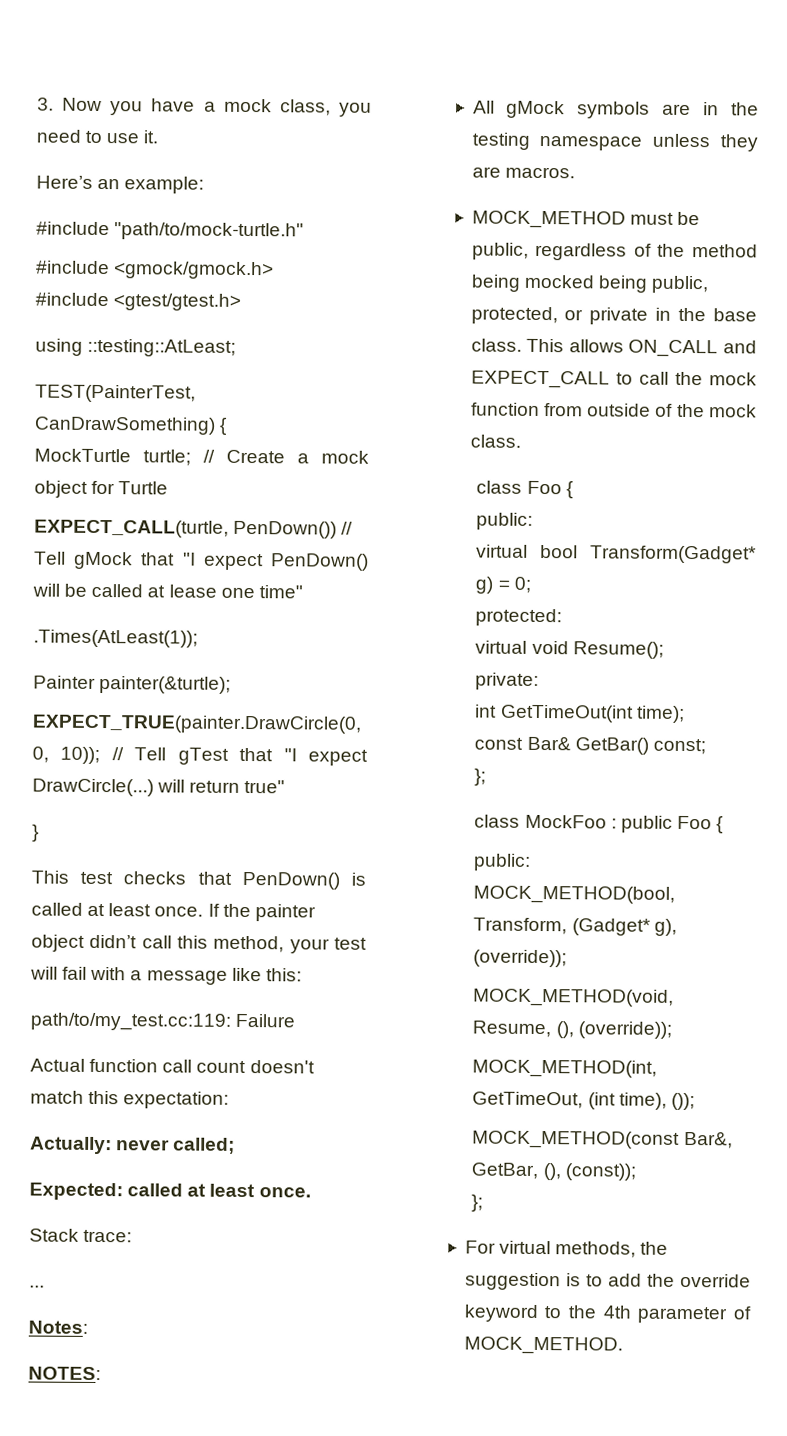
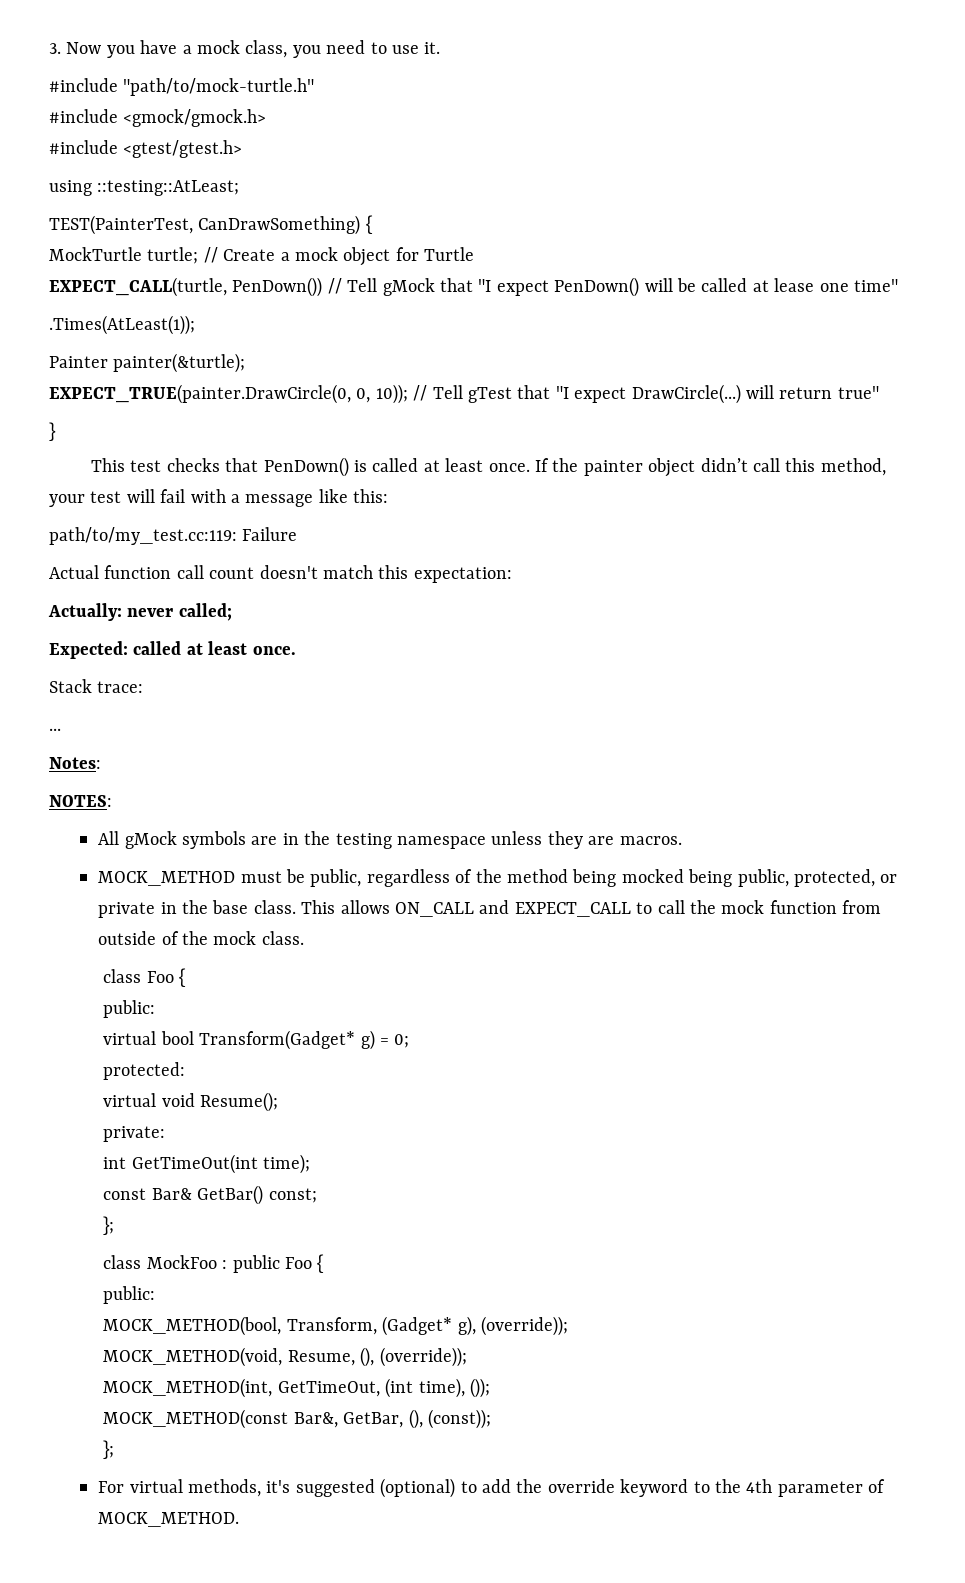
- Here’s an example:
- For virtual methods, the suggestion is to add the override keyword to the 4th parameter of MOCK_METHOD.
+ For virtual methods, it's suggested (optional) to add the override keyword to the 4th parameter of MOCK_METHOD.

